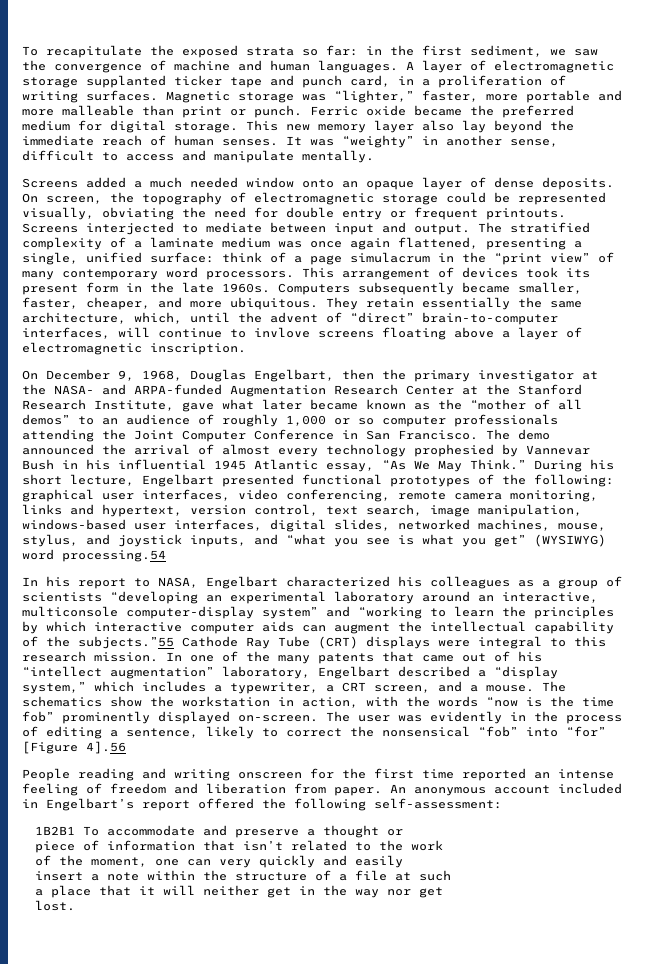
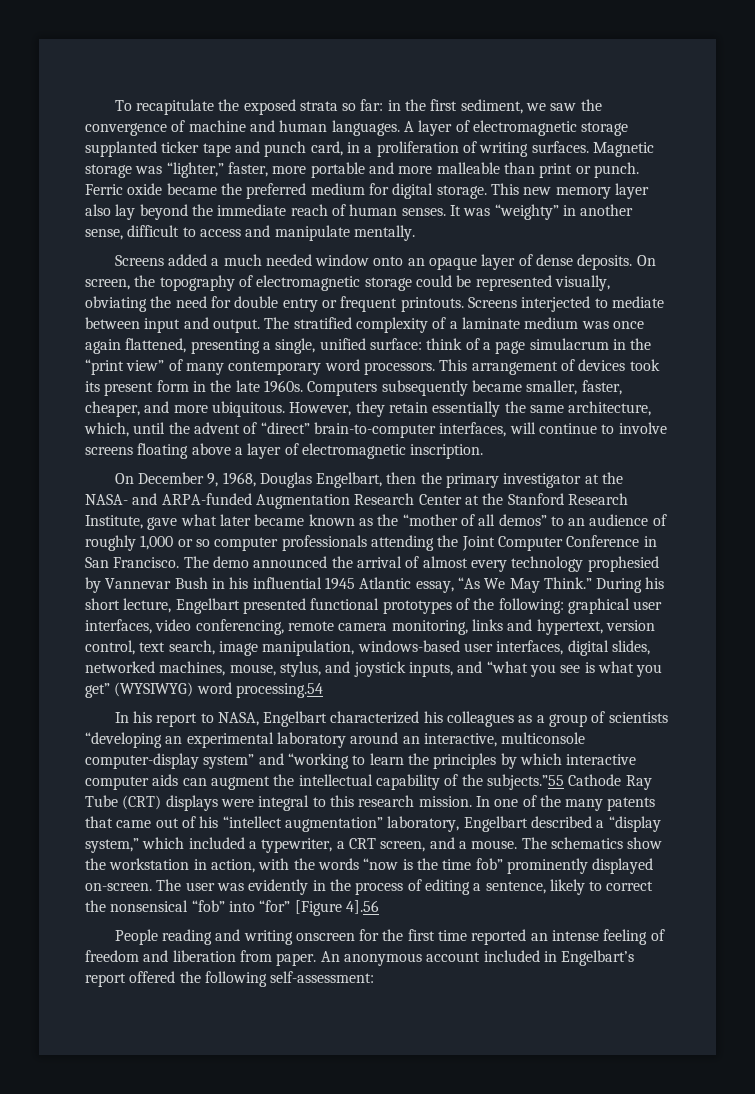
- They retain essentially the same architecture, which, until the advent of “direct” brain-to-computer interfaces, will continue to invlove screens floating above a layer of electromagnetic inscription.
+ However, they retain essentially the same architecture, which, until the advent of “direct” brain-to-computer interfaces, will continue to involve screens floating above a layer of electromagnetic inscription.
- In one of the many patents that came out of his “intellect augmentation” laboratory, Engelbart described a “display system,” which includes a typewriter, a CRT screen, and a mouse.
+ In one of the many patents that came out of his “intellect augmentation” laboratory, Engelbart described a “display system,” which included a typewriter, a CRT screen, and a mouse.
- 1B2B1 To accommodate and preserve a thought or
- piece of information that isn’t related to the work
- of the moment, one can very quickly and easily
- insert a note within the structure of a file at such
- a place that it will neither get in the way nor get
- lost.

